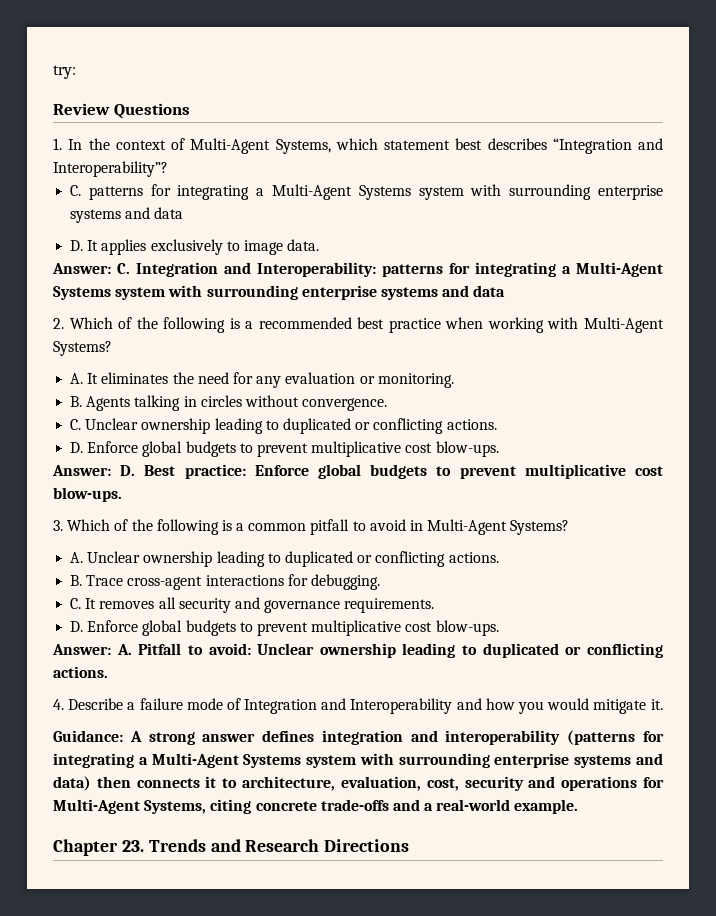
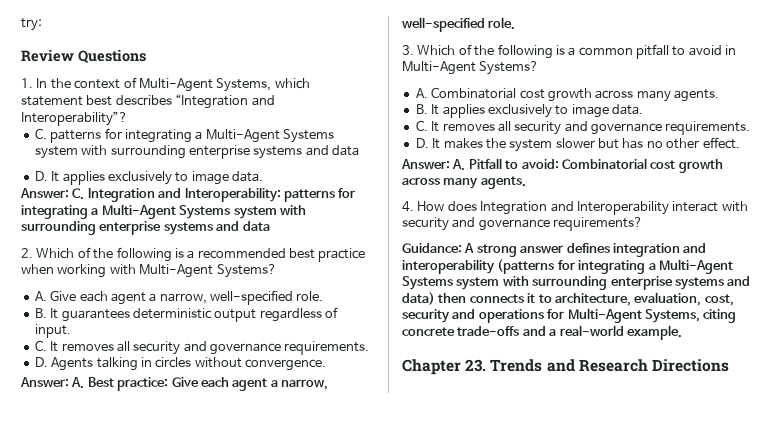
- A. It eliminates the need for any evaluation or monitoring.
- B. Agents talking in circles without convergence.
+ A. Give each agent a narrow, well-specified role.
+ B. It guarantees deterministic output regardless of input.
+ C. It removes all security and governance requirements.
+ D. Agents talking in circles without convergence.
- C. Unclear ownership leading to duplicated or conflicting actions.
- D. Enforce global budgets to prevent multiplicative cost blow-ups.
- Answer: D. Best practice: Enforce global budgets to prevent multiplicative cost blow-ups.
+ Answer: A. Best practice: Give each agent a narrow, well-specified role.
- A. Unclear ownership leading to duplicated or conflicting actions.
- B. Trace cross-agent interactions for debugging.
+ A. Combinatorial cost growth across many agents.
+ B. It applies exclusively to image data.
  C. It removes all security and governance requirements.
- D. Enforce global budgets to prevent multiplicative cost blow-ups.
+ D. It makes the system slower but has no other effect.
- Answer: A. Pitfall to avoid: Unclear ownership leading to duplicated or conflicting actions.
- 4. Describe a failure mode of Integration and Interoperability and how you would mitigate it.
+ Answer: A. Pitfall to avoid: Combinatorial cost growth across many agents.
+ 4. How does Integration and Interoperability interact with security and governance requirements?

